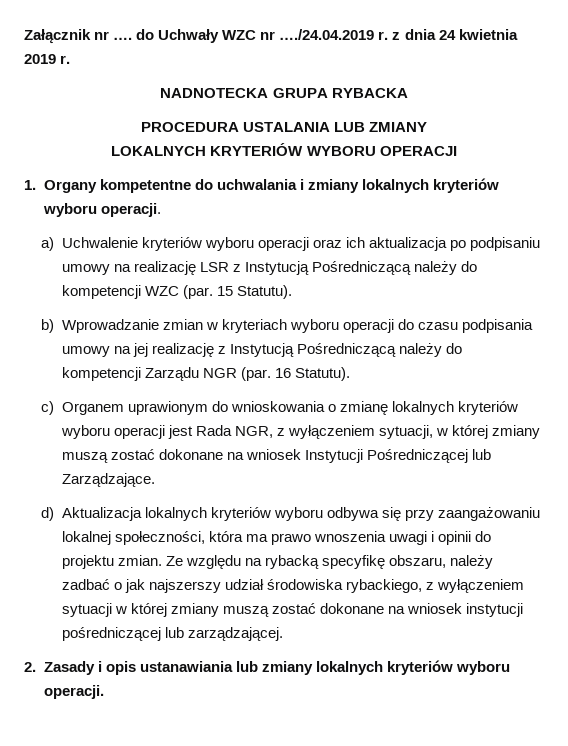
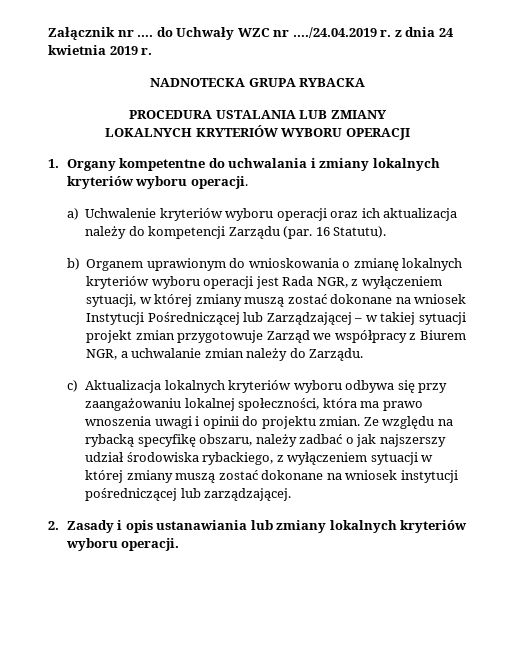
- a) Uchwalenie kryteriów wyboru operacji oraz ich aktualizacja po podpisaniu umowy na realizację LSR z Instytucją Pośredniczącą należy do kompetencji WZC (par. 15 Statutu).
- b) Wprowadzanie zmian w kryteriach wyboru operacji do czasu podpisania umowy na jej realizację z Instytucją Pośredniczącą należy do kompetencji Zarządu NGR (par.
+ a) Uchwalenie kryteriów wyboru operacji oraz ich aktualizacja należy do kompetencji Zarządu (par.
- c) Organem uprawionym do wnioskowania o zmianę lokalnych kryteriów wyboru operacji jest Rada NGR, z wyłączeniem sytuacji, w której zmiany muszą zostać dokonane na wniosek Instytucji Pośredniczącej lub Zarządzające.
- d) Aktualizacja lokalnych kryteriów wyboru odbywa się przy zaangażowaniu lokalnej społeczności, która ma prawo wnoszenia uwagi i opinii do projektu zmian.
+ b) Organem uprawionym do wnioskowania o zmianę lokalnych kryteriów wyboru operacji jest Rada NGR, z wyłączeniem sytuacji, w której zmiany muszą zostać dokonane na wniosek Instytucji Pośredniczącej lub Zarządzającej – w takiej sytuacji projekt zmian przygotowuje Zarząd we współpracy z Biurem NGR, a uchwalanie zmian należy do Zarządu.
+ c) Aktualizacja lokalnych kryteriów wyboru odbywa się przy zaangażowaniu lokalnej społeczności, która ma prawo wnoszenia uwagi i opinii do projektu zmian.

